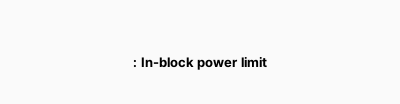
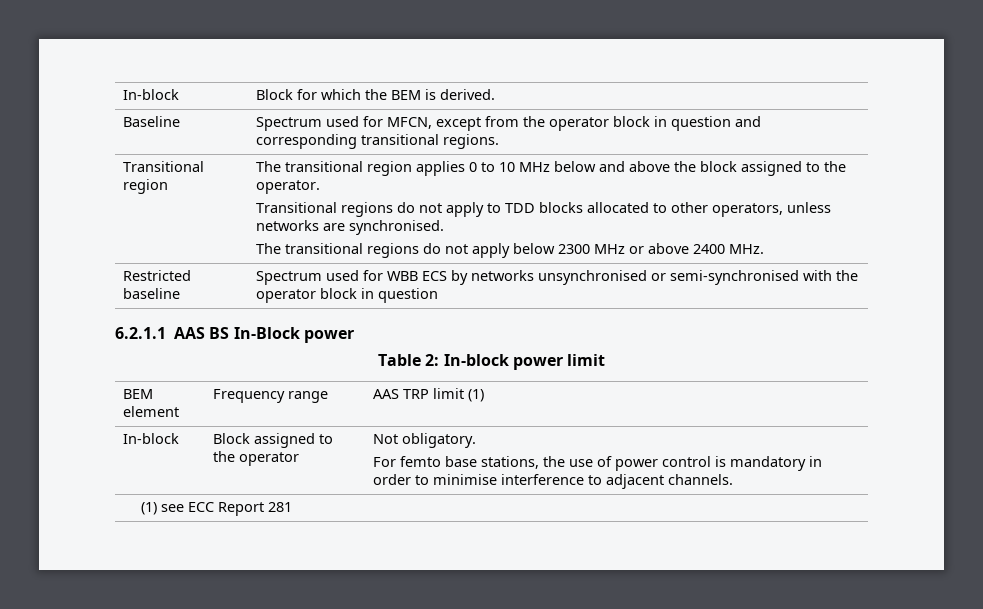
- : In-block power limit
+ In-block | Block for which the BEM is derived.
+ Baseline | Spectrum used for MFCN, except from the operator block in question and corresponding transitional regions.
+ Transitional region | The transitional region applies 0 to 10 MHz below and above the block assigned to the operator.
+ Transitional regions do not apply to TDD blocks allocated to other operators, unless networks are synchronised.
+ The transitional regions do not apply below 2300 MHz or above 2400 MHz.
+ Restricted baseline | Spectrum used for WBB ECS by networks unsynchronised or semi-synchronised with the operator block in question
+ 6.2.1.1 AAS BS In-Block power
+ Table 2: In-block power limit
+ BEM element | Frequency range | AAS TRP limit (1)
+ In-block | Block assigned to the operator | Not obligatory.
+ For femto base stations, the use of power control is mandatory in order to minimise interference to adjacent channels.
+ (1) see ECC Report 281

